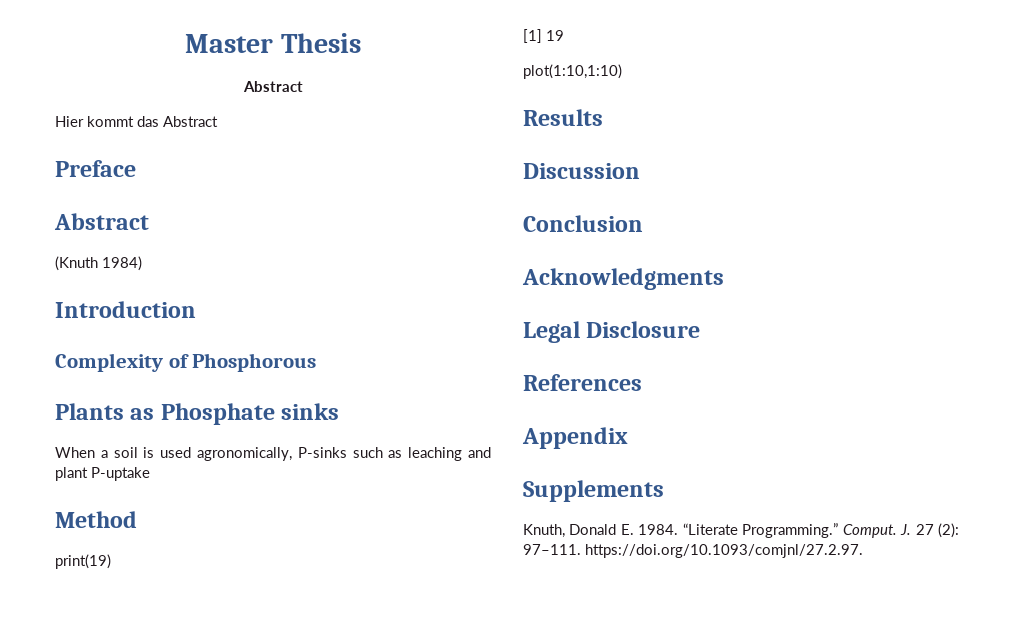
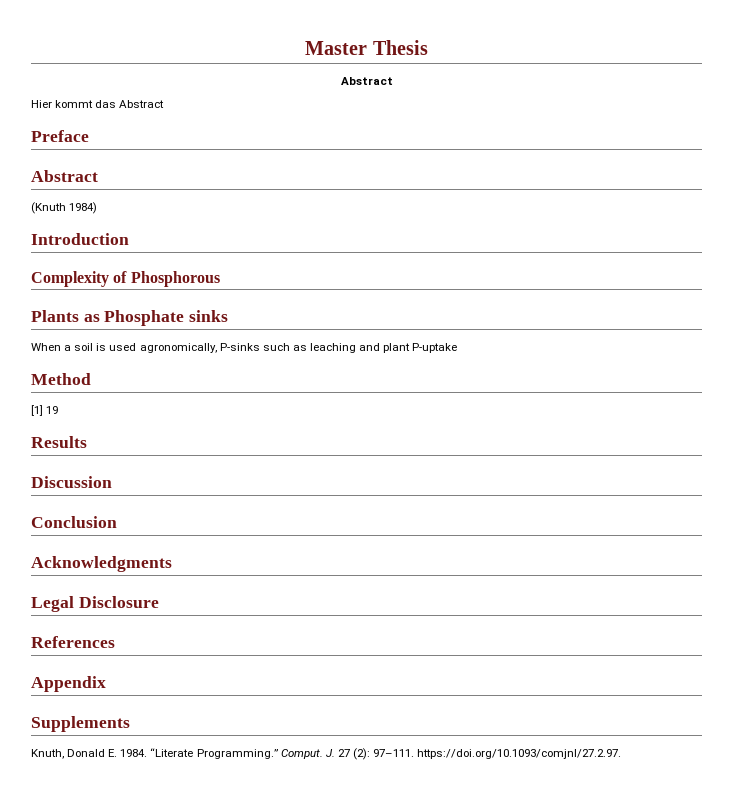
- print(19)
- plot(1:10,1:10)

